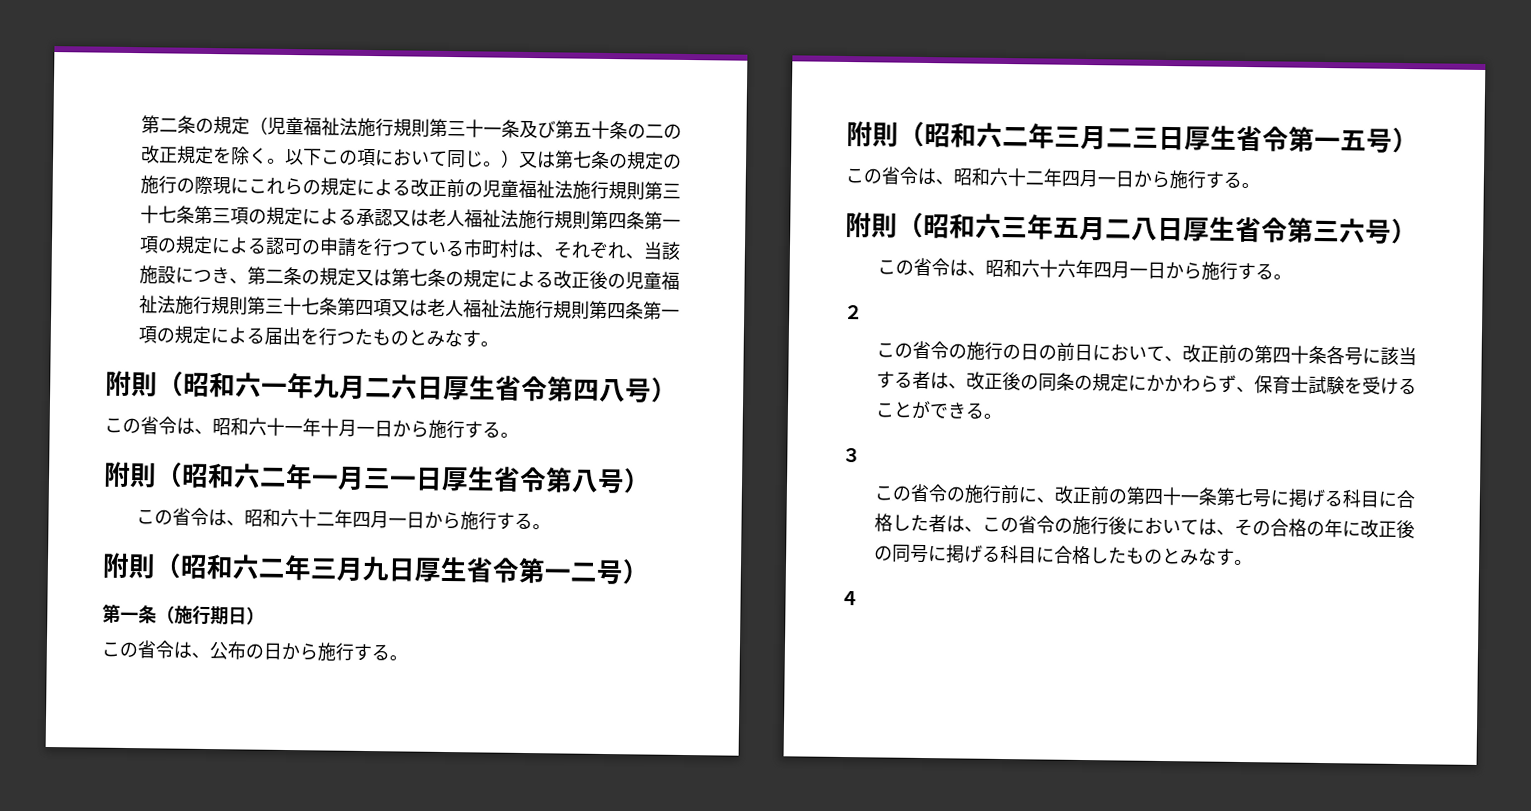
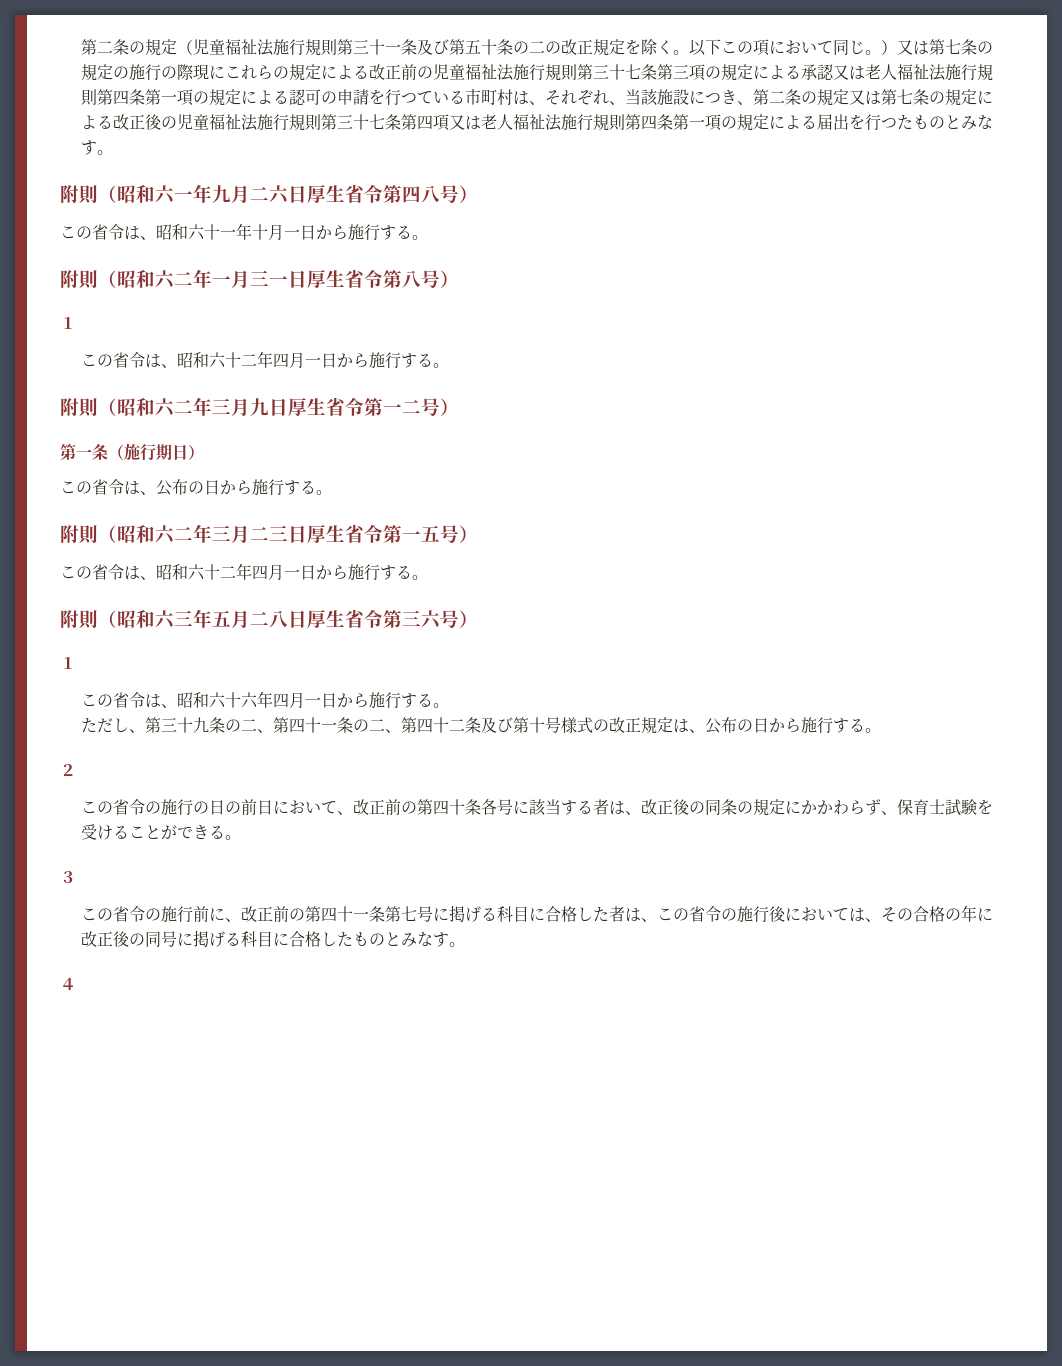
  附則（昭和六二年一月三一日厚生省令第八号）
+ １
  附則（昭和六三年五月二八日厚生省令第三六号）
+ １
+ ただし、第三十九条の二、第四十一条の二、第四十二条及び第十号様式の改正規定は、公布の日から施行する。

